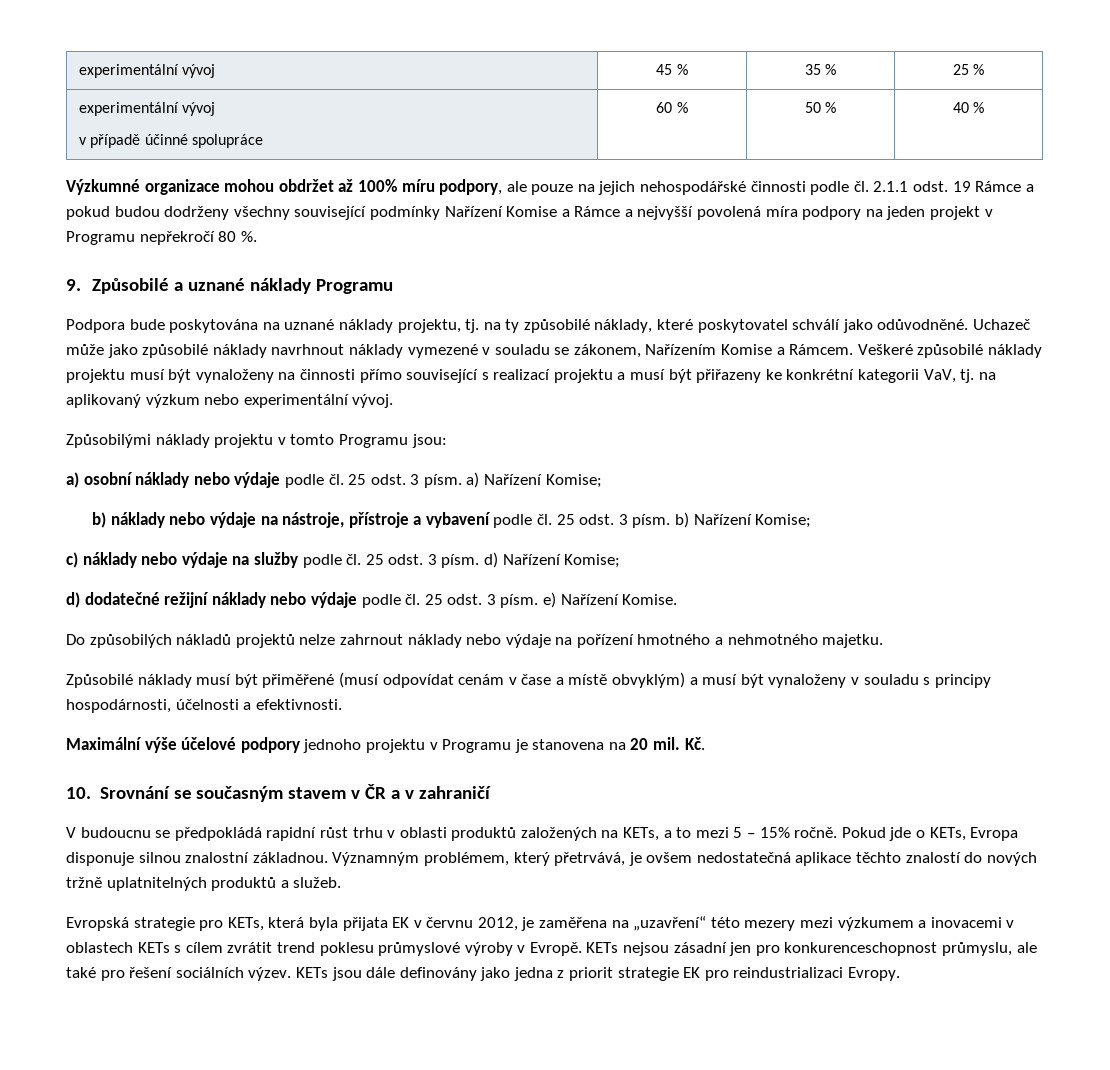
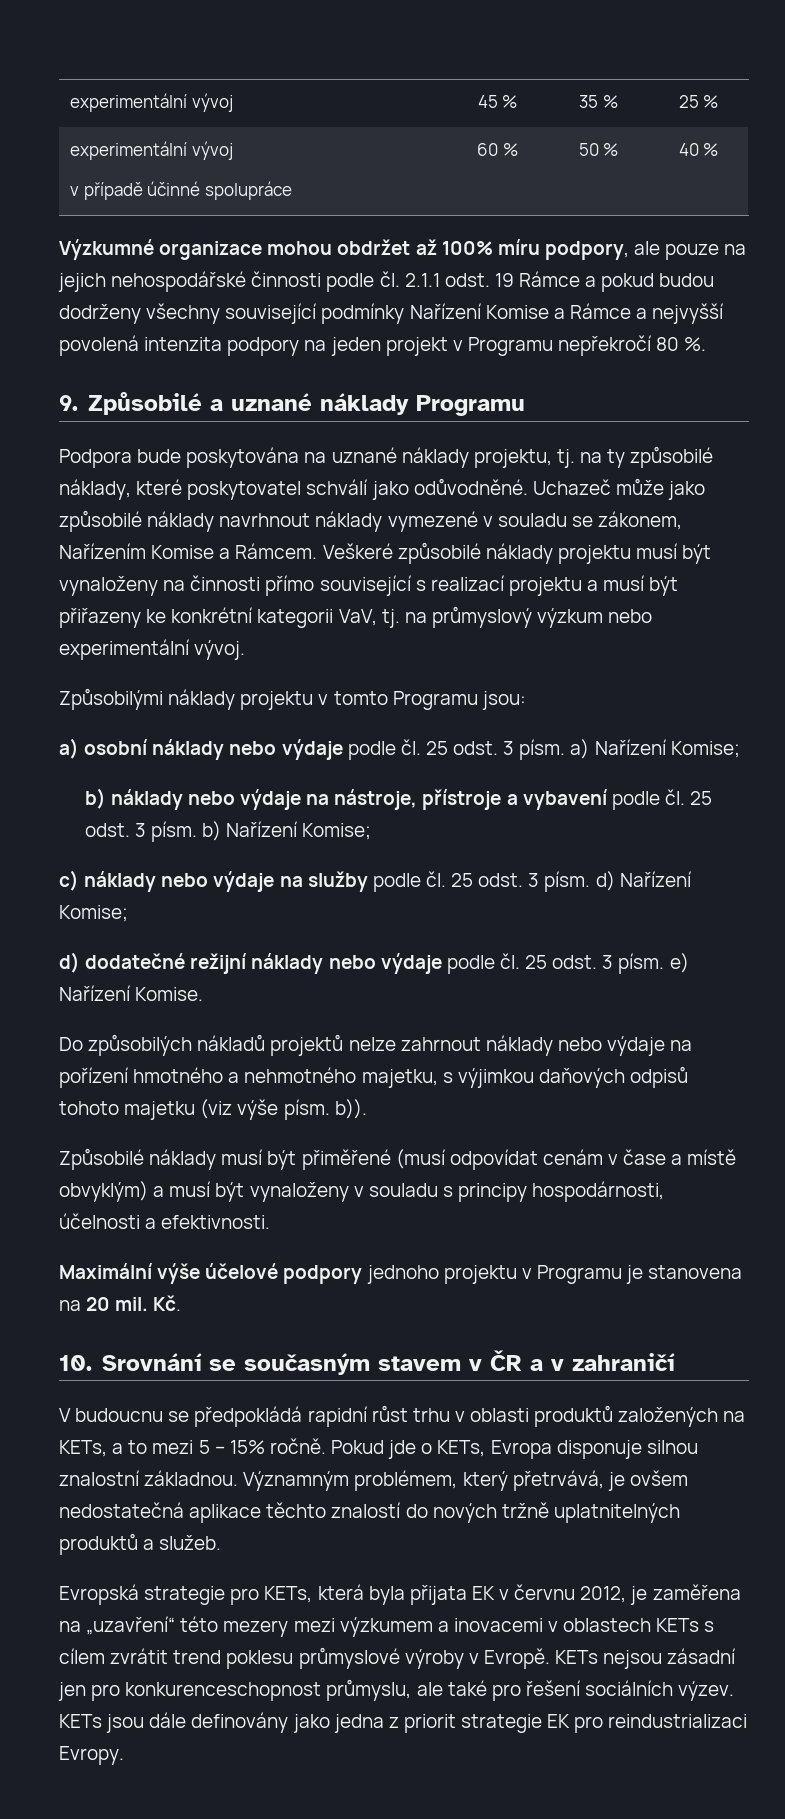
- Výzkumné organizace mohou obdržet až 100% míru podpory, ale pouze na jejich nehospodářské činnosti podle čl. 2.1.1 odst. 19 Rámce a pokud budou dodrženy všechny související podmínky Nařízení Komise a Rámce a nejvyšší povolená míra podpory na jeden projekt v Programu nepřekročí 80 %.
+ Výzkumné organizace mohou obdržet až 100% míru podpory, ale pouze na jejich nehospodářské činnosti podle čl. 2.1.1 odst. 19 Rámce a pokud budou dodrženy všechny související podmínky Nařízení Komise a Rámce a nejvyšší povolená intenzita podpory na jeden projekt v Programu nepřekročí 80 %.
- Veškeré způsobilé náklady projektu musí být vynaloženy na činnosti přímo související s realizací projektu a musí být přiřazeny ke konkrétní kategorii VaV, tj. na aplikovaný výzkum nebo experimentální vývoj.
+ Veškeré způsobilé náklady projektu musí být vynaloženy na činnosti přímo související s realizací projektu a musí být přiřazeny ke konkrétní kategorii VaV, tj. na průmyslový výzkum nebo experimentální vývoj.
- Do způsobilých nákladů projektů nelze zahrnout náklady nebo výdaje na pořízení hmotného a nehmotného majetku.
+ Do způsobilých nákladů projektů nelze zahrnout náklady nebo výdaje na pořízení hmotného a nehmotného majetku, s výjimkou daňových odpisů tohoto majetku (viz výše písm. b)).

